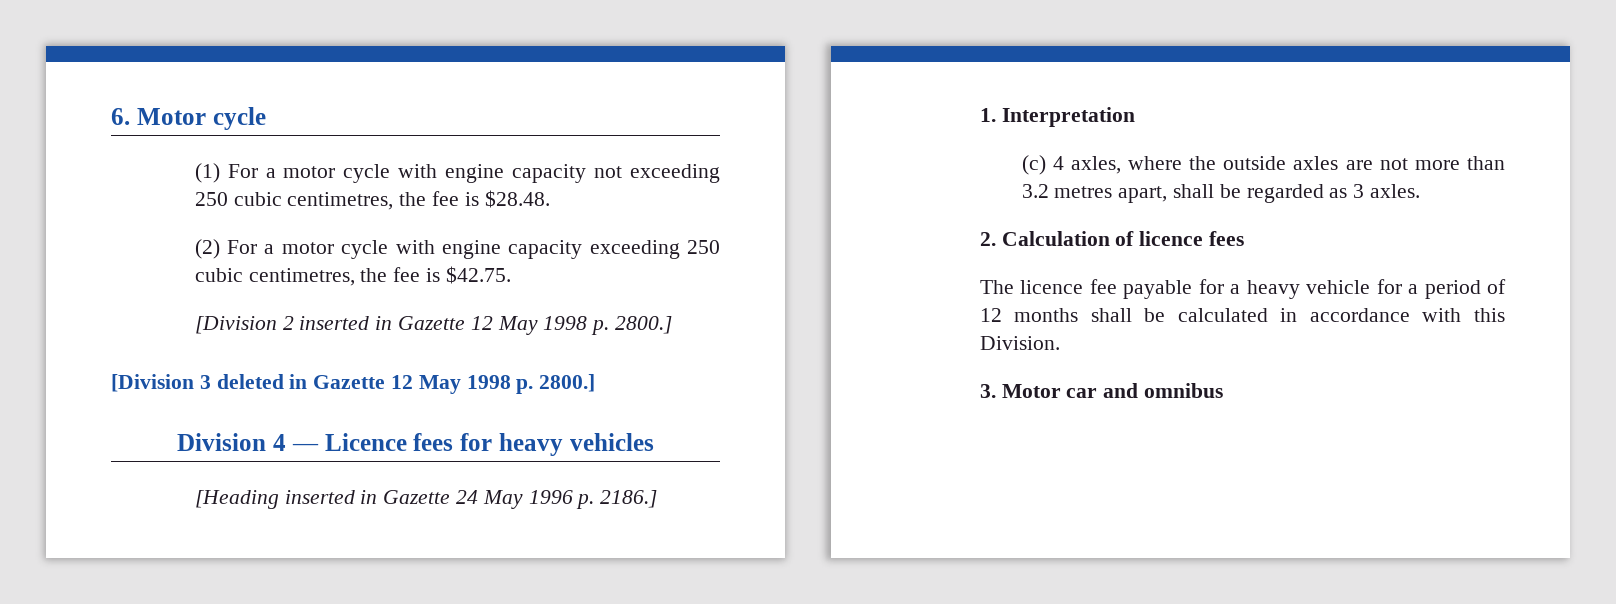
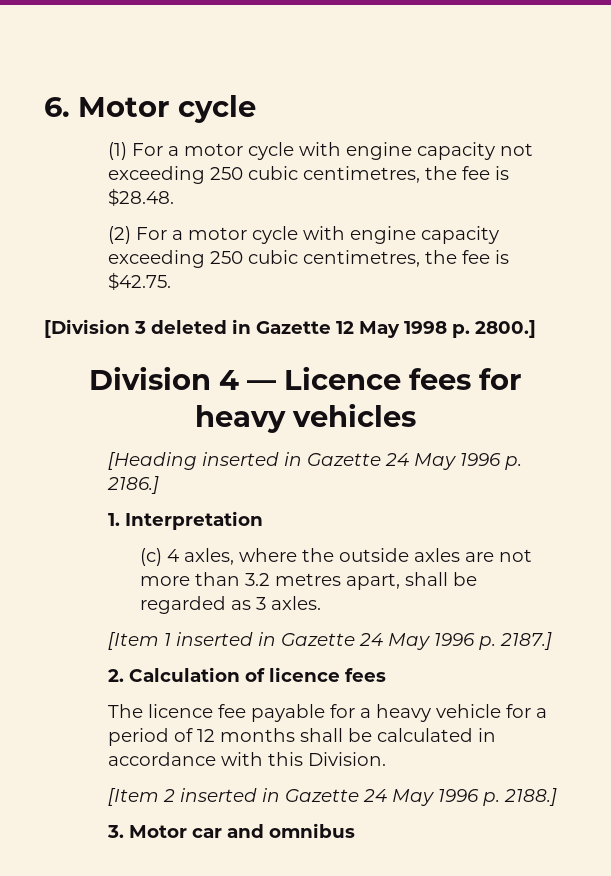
- [Division 2 inserted in Gazette 12 May 1998 p. 2800.]
+ [Item 1 inserted in Gazette 24 May 1996 p. 2187.]
+ [Item 2 inserted in Gazette 24 May 1996 p. 2188.]

